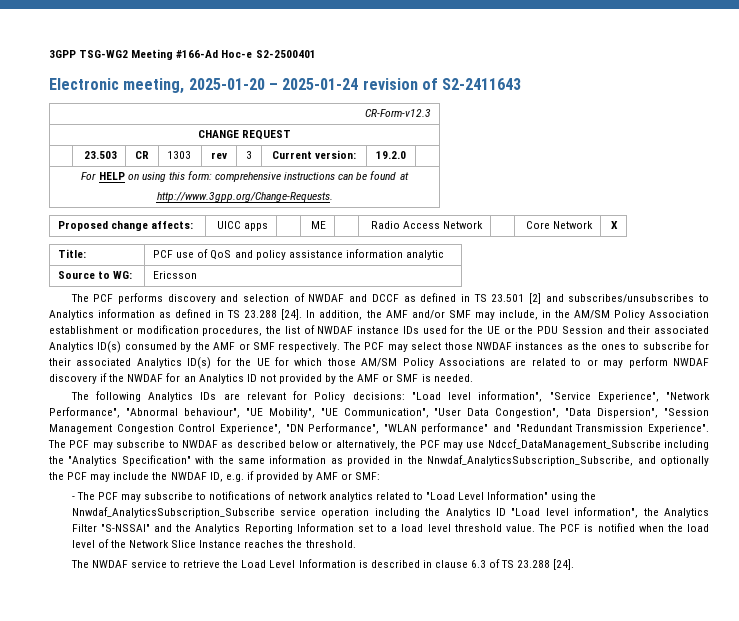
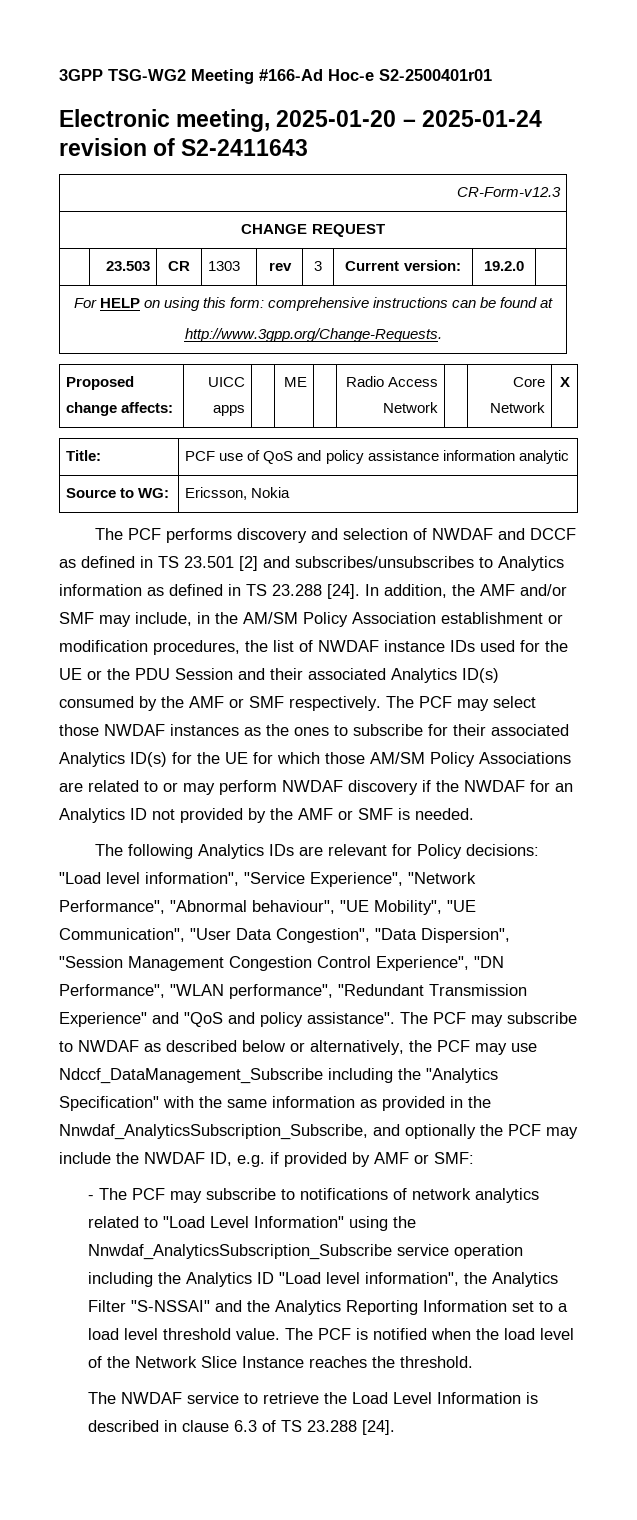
- 3GPP TSG-WG2 Meeting #166-Ad Hoc-e S2-2500401
+ 3GPP TSG-WG2 Meeting #166-Ad Hoc-e S2-2500401r01
- Source to WG: | Ericsson
+ Source to WG: | Ericsson, Nokia
- The following Analytics IDs are relevant for Policy decisions: "Load level information", "Service Experience", "Network Performance", "Abnormal behaviour", "UE Mobility", "UE Communication", "User Data Congestion", "Data Dispersion", "Session Management Congestion Control Experience", "DN Performance", "WLAN performance" and "Redundant Transmission Experience".
+ The following Analytics IDs are relevant for Policy decisions: "Load level information", "Service Experience", "Network Performance", "Abnormal behaviour", "UE Mobility", "UE Communication", "User Data Congestion", "Data Dispersion", "Session Management Congestion Control Experience", "DN Performance", "WLAN performance", "Redundant Transmission Experience" and "QoS and policy assistance".

